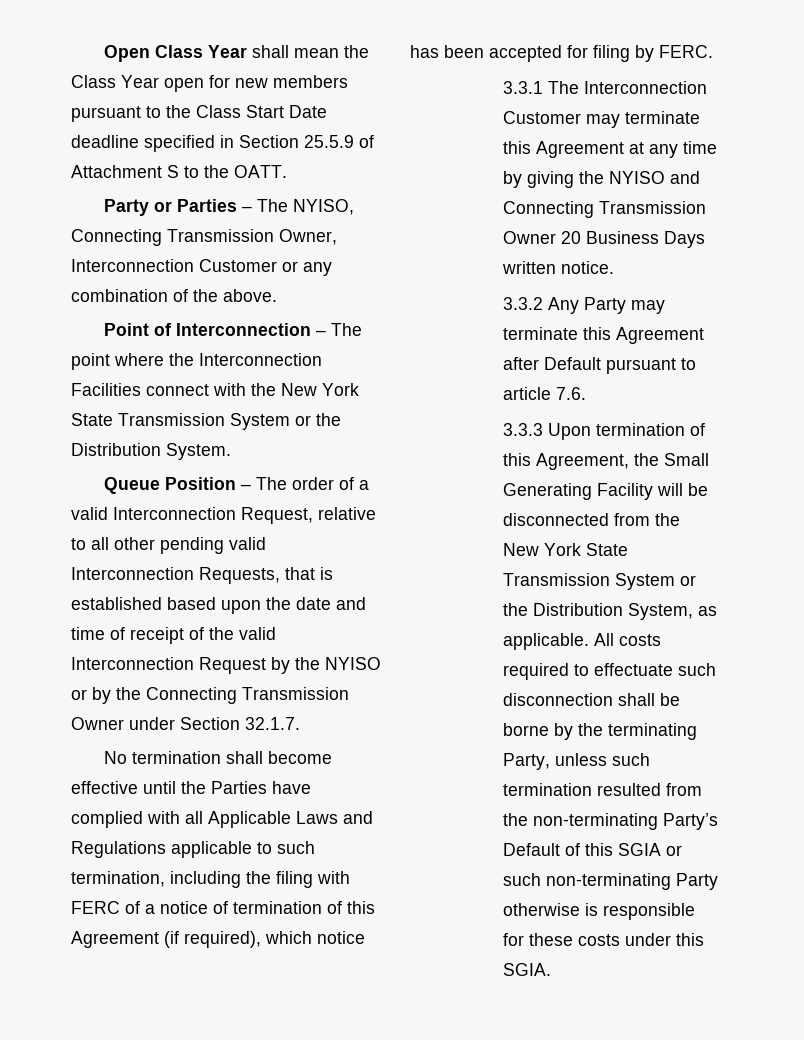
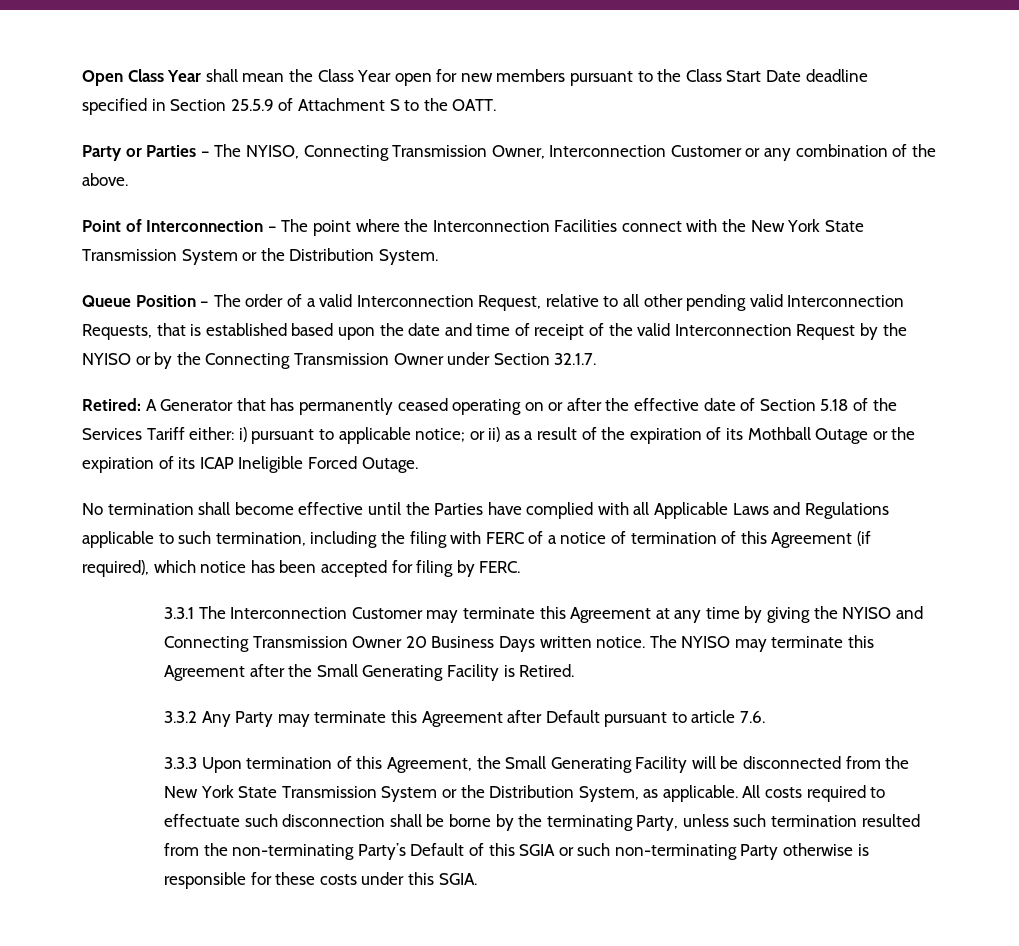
+ Retired: A Generator that has permanently ceased operating on or after the effective date of Section 5.18 of the Services Tariff either: i) pursuant to applicable notice; or ii) as a result of the expiration of its Mothball Outage or the expiration of its ICAP Ineligible Forced Outage.
+ The NYISO may terminate this Agreement after the Small Generating Facility is Retired.

